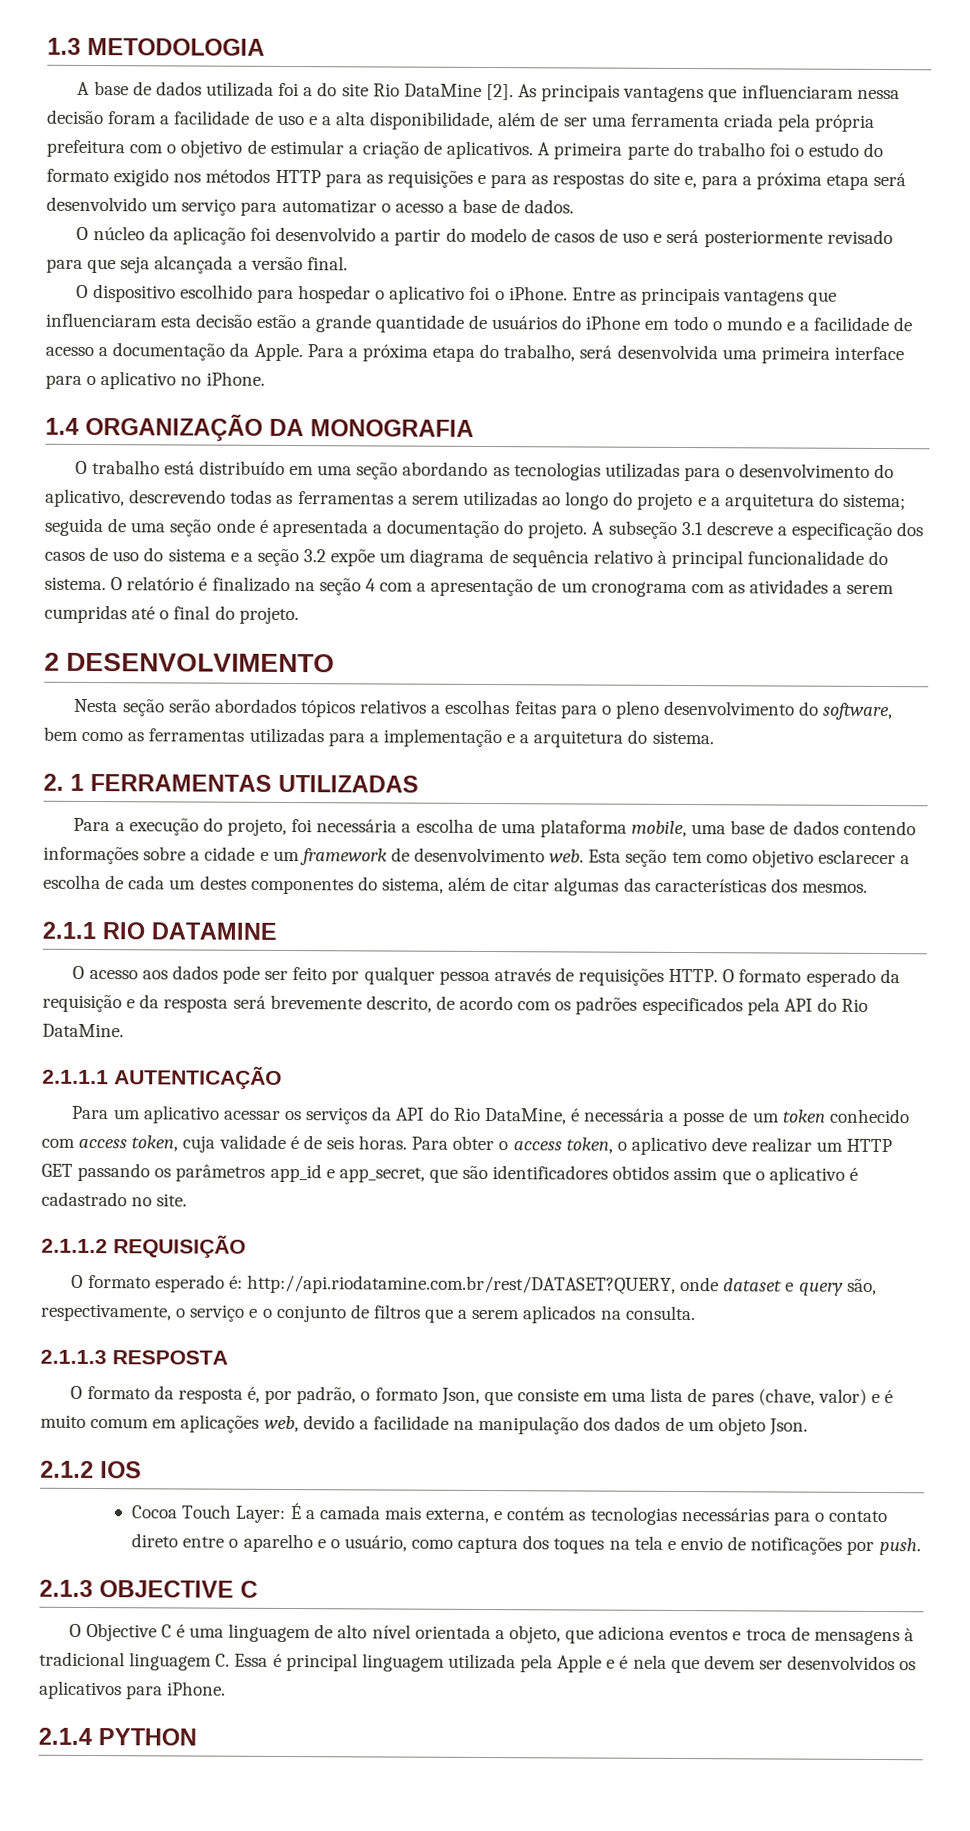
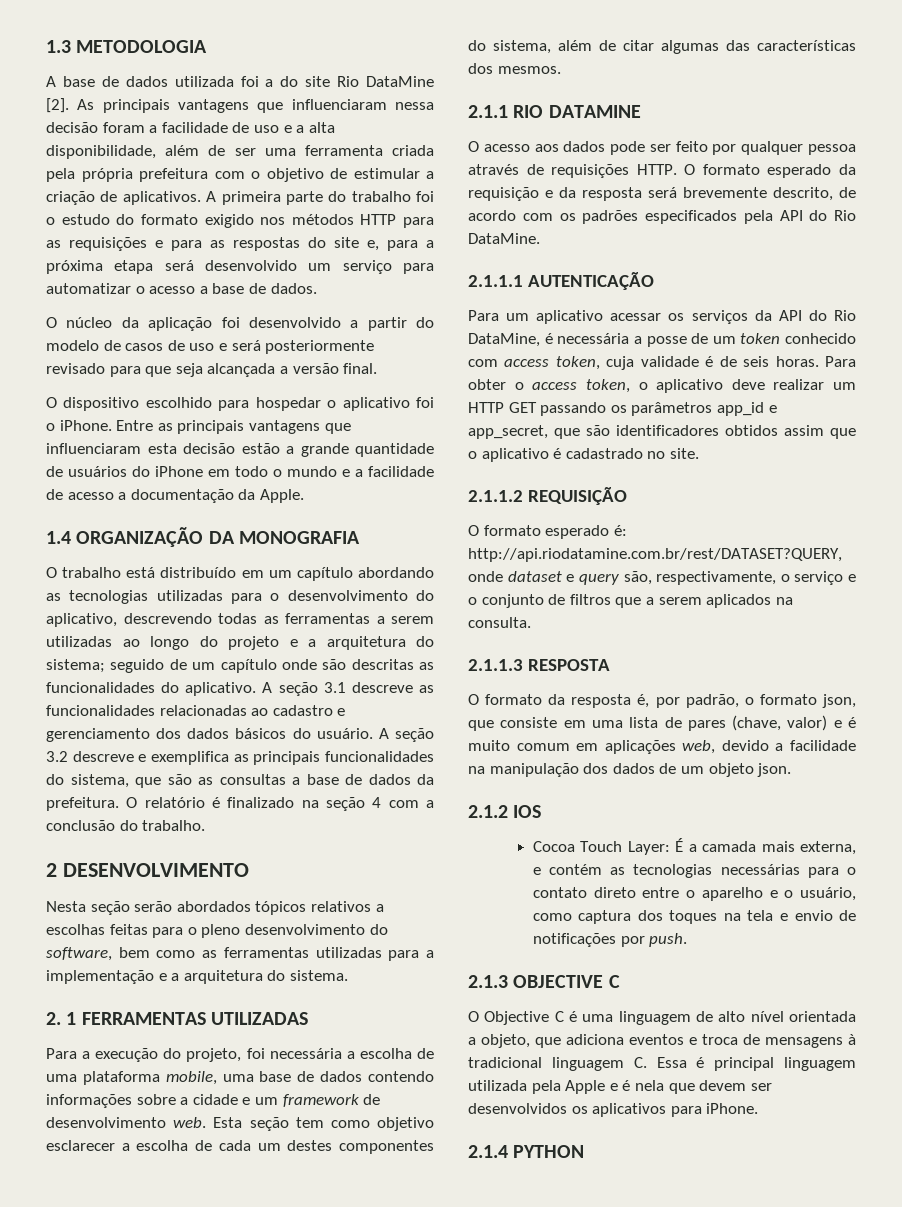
- Para a próxima etapa do trabalho, será desenvolvida uma primeira interface para o aplicativo no iPhone.
- O trabalho está distribuído em uma seção abordando as tecnologias utilizadas para o desenvolvimento do aplicativo, descrevendo todas as ferramentas a serem utilizadas ao longo do projeto e a arquitetura do sistema; seguida de uma seção onde é apresentada a documentação do projeto. A subseção 3.1 descreve a especificação dos casos de uso do sistema e a seção 3.2 expõe um diagrama de sequência relativo à principal funcionalidade do sistema.
+ O trabalho está distribuído em um capítulo abordando as tecnologias utilizadas para o desenvolvimento do aplicativo, descrevendo todas as ferramentas a serem utilizadas ao longo do projeto e a arquitetura do sistema; seguido de um capítulo onde são descritas as funcionalidades do aplicativo. A seção 3.1 descreve as funcionalidades relacionadas ao cadastro e gerenciamento dos dados básicos do usuário. A seção 3.2 descreve e exemplifica as principais funcionalidades do sistema, que são as consultas a base de dados da prefeitura.
- O relatório é finalizado na seção 4 com a apresentação de um cronograma com as atividades a serem cumpridas até o final do projeto.
+ O relatório é finalizado na seção 4 com a conclusão do trabalho.
- O formato da resposta é, por padrão, o formato Json, que consiste em uma lista de pares (chave, valor) e é muito comum em aplicações web, devido a facilidade na manipulação dos dados de um objeto Json.
+ O formato da resposta é, por padrão, o formato json, que consiste em uma lista de pares (chave, valor) e é muito comum em aplicações web, devido a facilidade na manipulação dos dados de um objeto json.

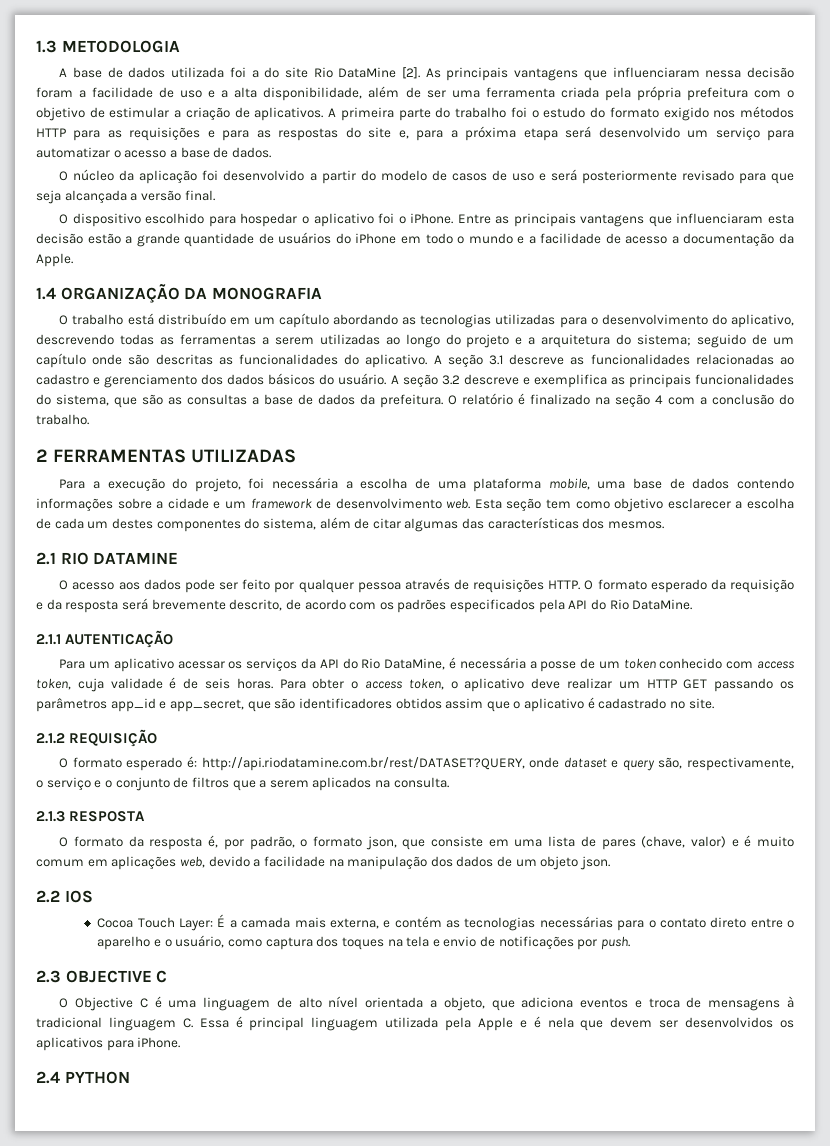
- 2 DESENVOLVIMENTO
- Nesta seção serão abordados tópicos relativos a escolhas feitas para o pleno desenvolvimento do software, bem como as ferramentas utilizadas para a implementação e a arquitetura do sistema.
- 2. 1 FERRAMENTAS UTILIZADAS
+ 2 FERRAMENTAS UTILIZADAS
- 2.1.1 RIO DATAMINE
+ 2.1 RIO DATAMINE
- 2.1.1.1 AUTENTICAÇÃO
+ 2.1.1 AUTENTICAÇÃO
- 2.1.1.2 REQUISIÇÃO
+ 2.1.2 REQUISIÇÃO
- 2.1.1.3 RESPOSTA
+ 2.1.3 RESPOSTA
- 2.1.2 IOS
+ 2.2 IOS
- 2.1.3 OBJECTIVE C
+ 2.3 OBJECTIVE C
- 2.1.4 PYTHON
+ 2.4 PYTHON

